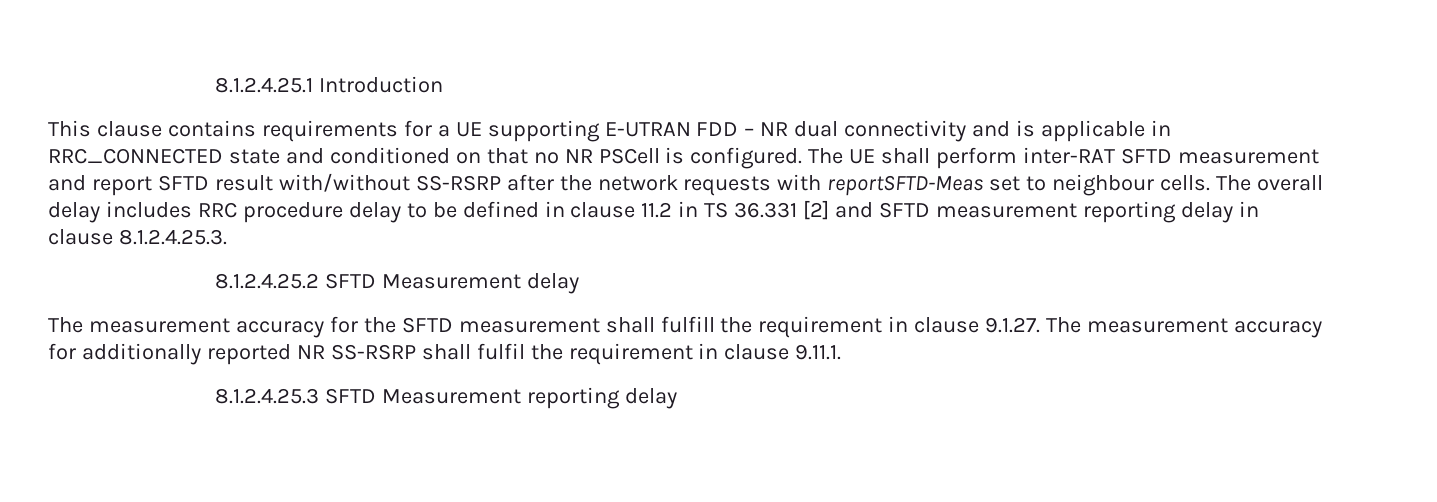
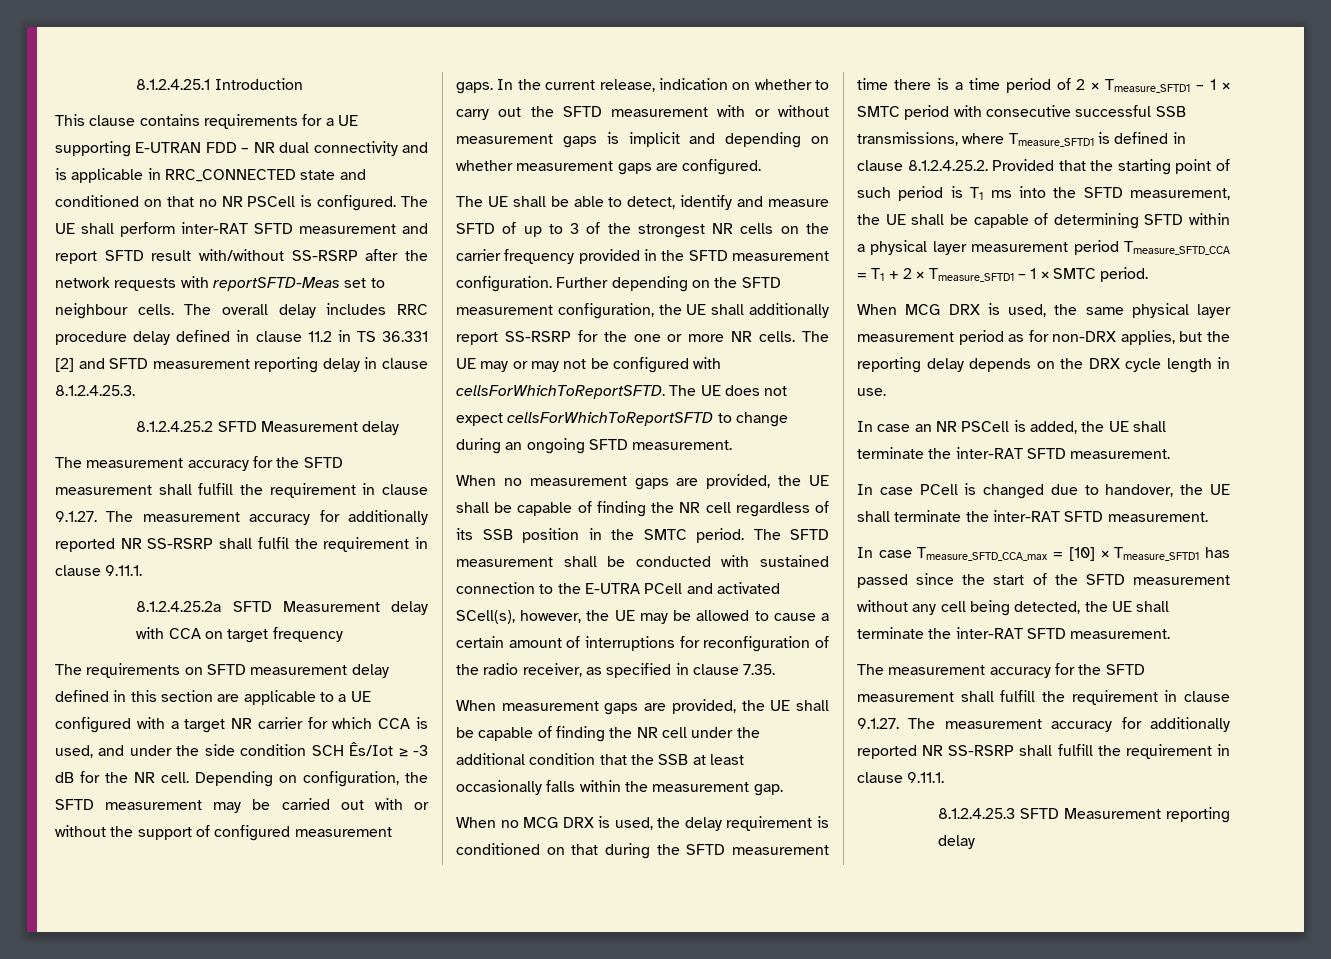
- The overall delay includes RRC procedure delay to be defined in clause 11.2 in TS 36.331 [2] and SFTD measurement reporting delay in clause 8.1.2.4.25.3.
+ The overall delay includes RRC procedure delay defined in clause 11.2 in TS 36.331 [2] and SFTD measurement reporting delay in clause 8.1.2.4.25.3.
+ 8.1.2.4.25.2a SFTD Measurement delay with CCA on target frequency
+ The requirements on SFTD measurement delay defined in this section are applicable to a UE configured with a target NR carrier for which CCA is used, and under the side condition SCH Ês/Iot ≥ -3 dB for the NR cell. Depending on configuration, the SFTD measurement may be carried out with or without the support of configured measurement gaps. In the current release, indication on whether to carry out the SFTD measurement with or without measurement gaps is implicit and depending on whether measurement gaps are configured.
+ The UE shall be able to detect, identify and measure SFTD of up to 3 of the strongest NR cells on the carrier frequency provided in the SFTD measurement configuration. Further depending on the SFTD measurement configuration, the UE shall additionally report SS-RSRP for the one or more NR cells. The UE may or may not be configured with cellsForWhichToReportSFTD. The UE does not expect cellsForWhichToReportSFTD to change during an ongoing SFTD measurement.
+ When no measurement gaps are provided, the UE shall be capable of finding the NR cell regardless of its SSB position in the SMTC period. The SFTD measurement shall be conducted with sustained connection to the E-UTRA PCell and activated SCell(s), however, the UE may be allowed to cause a certain amount of interruptions for reconfiguration of the radio receiver, as specified in clause 7.35.
+ When measurement gaps are provided, the UE shall be capable of finding the NR cell under the additional condition that the SSB at least occasionally falls within the measurement gap.
+ When no MCG DRX is used, the delay requirement is conditioned on that during the SFTD measurement time there is a time period of 2 × Tmeasure_SFTD1 – 1 × SMTC period with consecutive successful SSB transmissions, where Tmeasure_SFTD1 is defined in clause 8.1.2.4.25.2. Provided that the starting point of such period is T1 ms into the SFTD measurement, the UE shall be capable of determining SFTD within a physical layer measurement period Tmeasure_SFTD_CCA = T1 + 2 × Tmeasure_SFTD1 – 1 × SMTC period.
+ When MCG DRX is used, the same physical layer measurement period as for non-DRX applies, but the reporting delay depends on the DRX cycle length in use.
+ In case an NR PSCell is added, the UE shall terminate the inter-RAT SFTD measurement.
+ In case PCell is changed due to handover, the UE shall terminate the inter-RAT SFTD measurement.
+ In case Tmeasure_SFTD_CCA_max = [10] × Tmeasure_SFTD1 has passed since the start of the SFTD measurement without any cell being detected, the UE shall terminate the inter-RAT SFTD measurement.
+ The measurement accuracy for the SFTD measurement shall fulfill the requirement in clause 9.1.27. The measurement accuracy for additionally reported NR SS-RSRP shall fulfill the requirement in clause 9.11.1.

